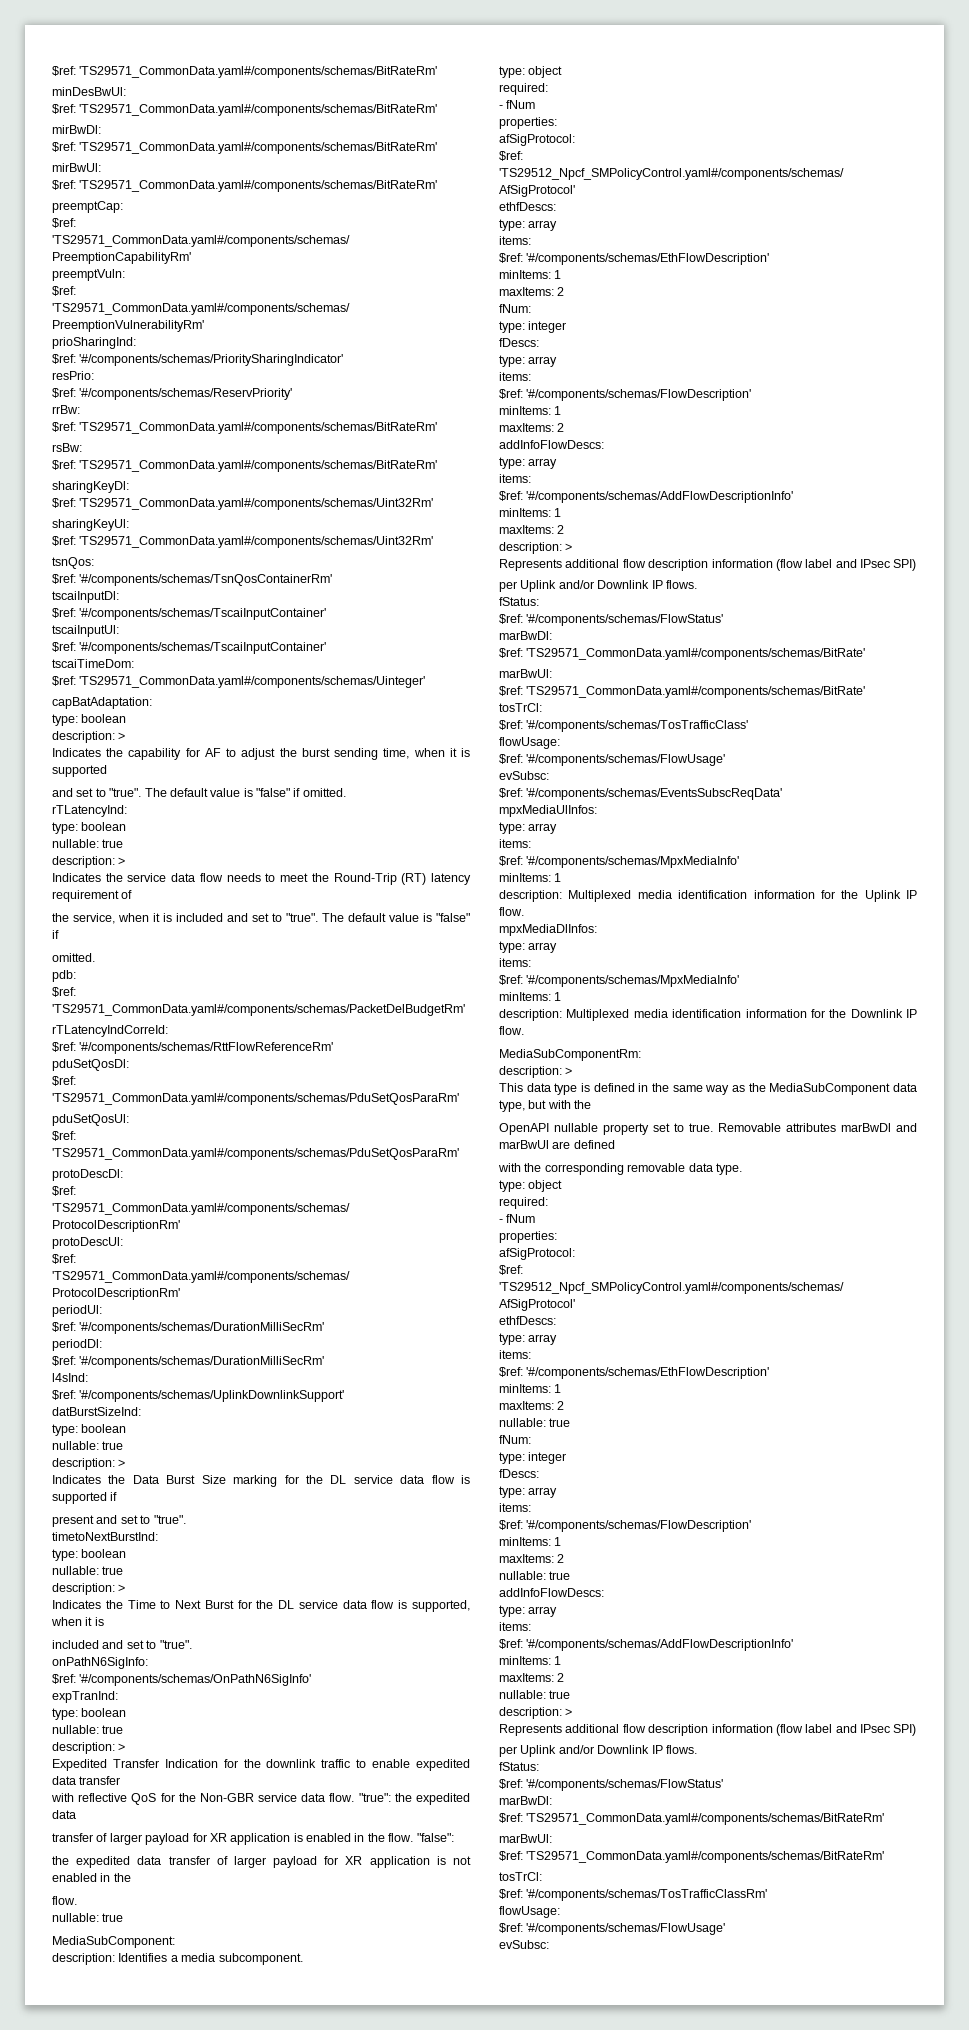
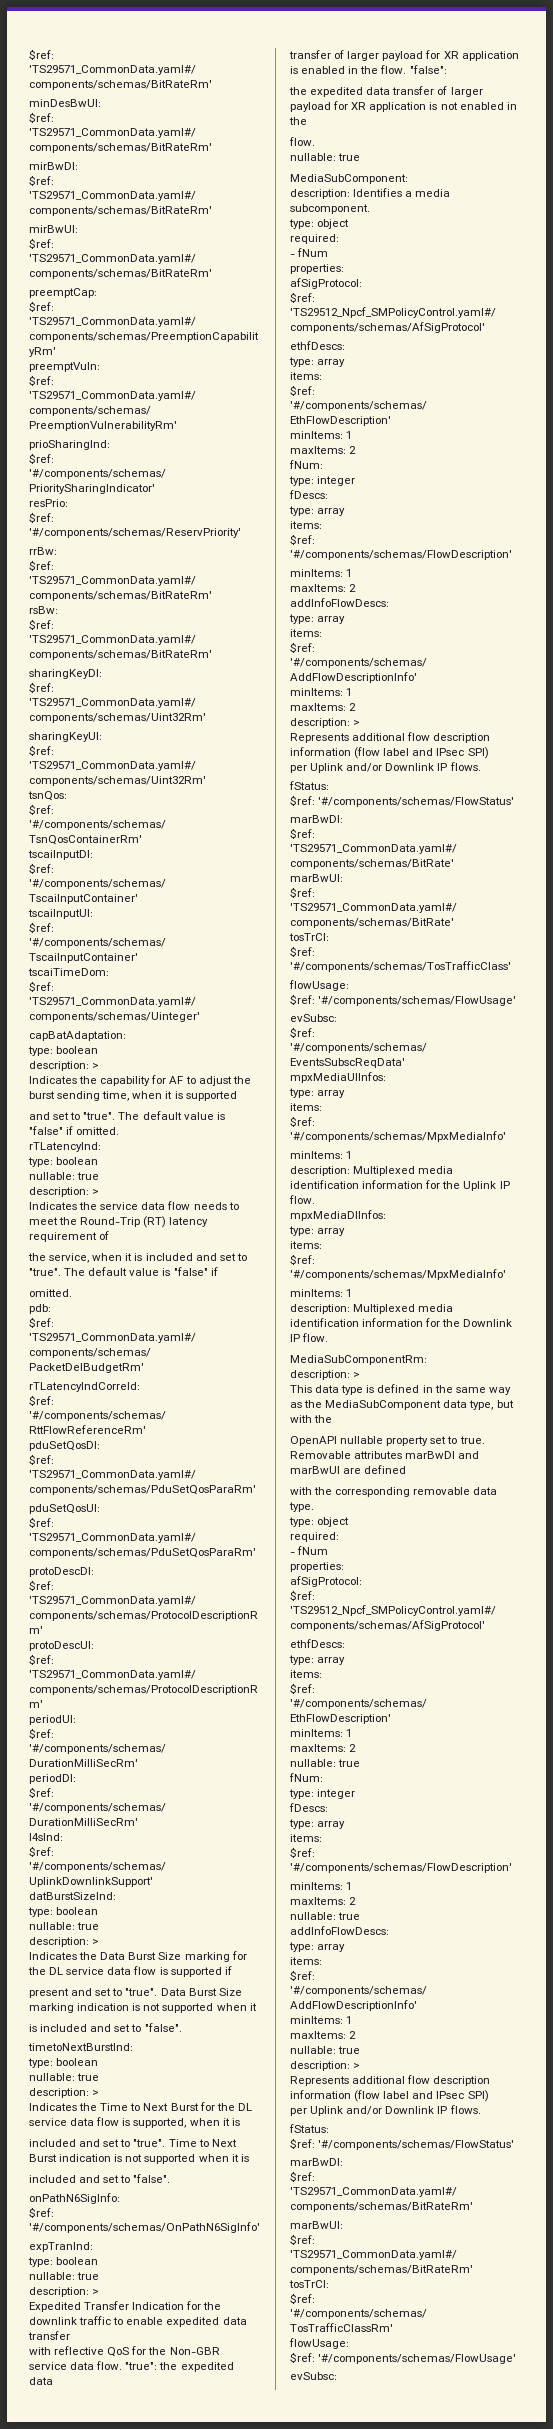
+ Data Burst Size marking indication is not supported when it
+ is included and set to "false".
+ Time to Next Burst indication is not supported when it is
+ included and set to "false".

